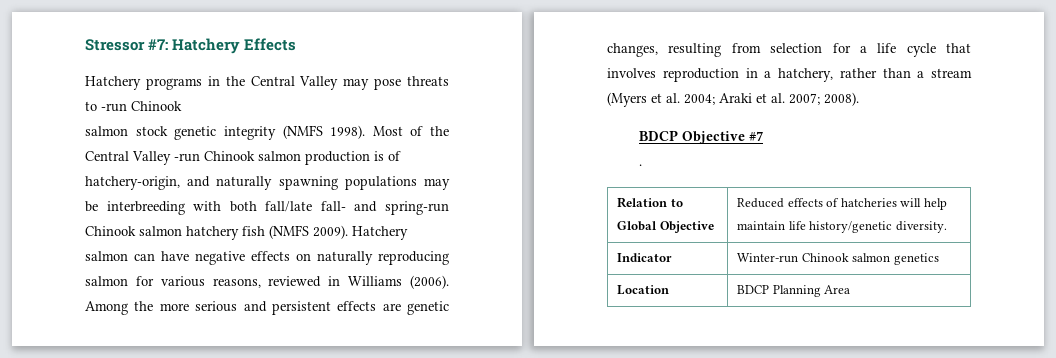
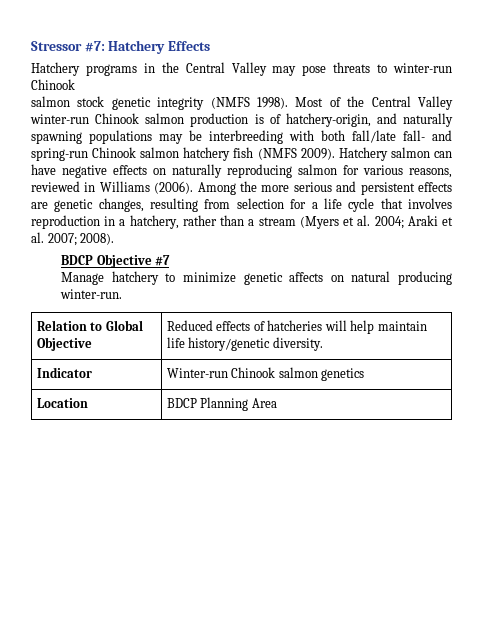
- Hatchery programs in the Central Valley may pose threats to -run Chinook
+ Hatchery programs in the Central Valley may pose threats to winter-run Chinook
- Most of the Central Valley -run Chinook salmon production is of hatchery-origin, and naturally spawning populations may be interbreeding with both fall/late fall- and spring-run Chinook salmon hatchery fish (NMFS 2009).
+ Most of the Central Valley winter-run Chinook salmon production is of hatchery-origin, and naturally spawning populations may be interbreeding with both fall/late fall- and spring-run Chinook salmon hatchery fish (NMFS 2009).
- .
+ Manage hatchery to minimize genetic affects on natural producing winter-run.

